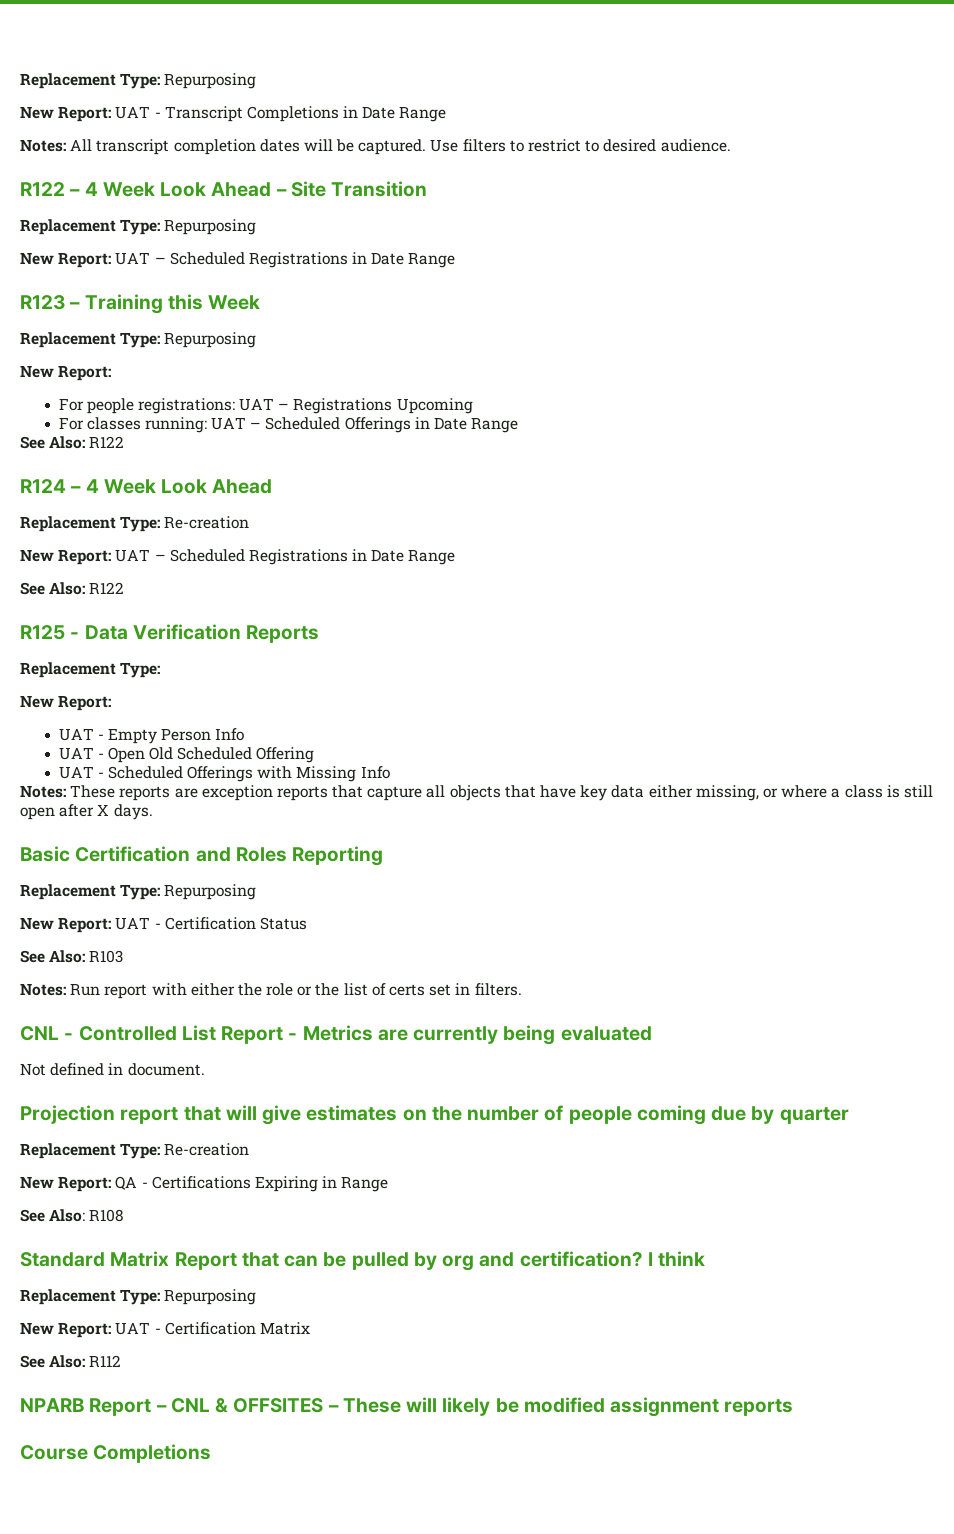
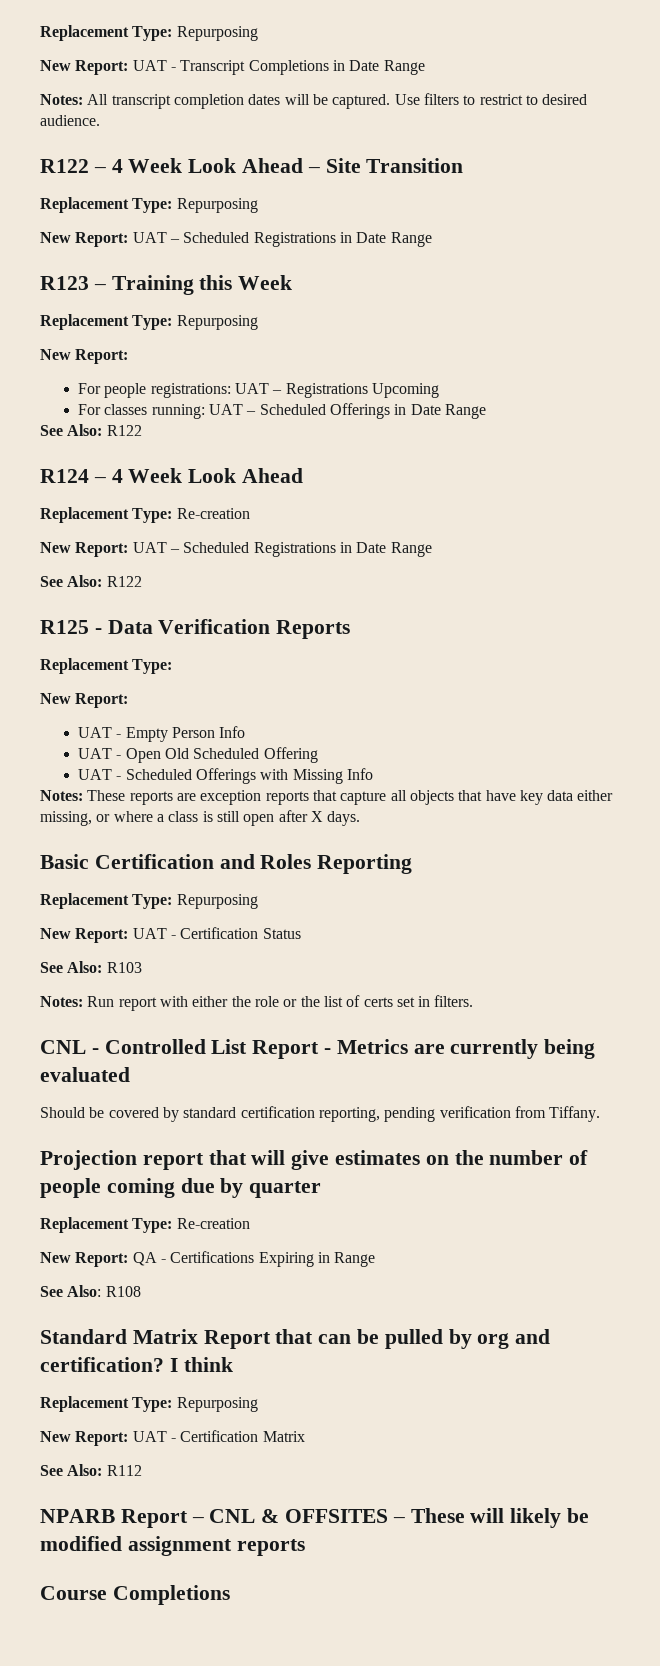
- Not defined in document.
+ Should be covered by standard certification reporting, pending verification from Tiffany.

